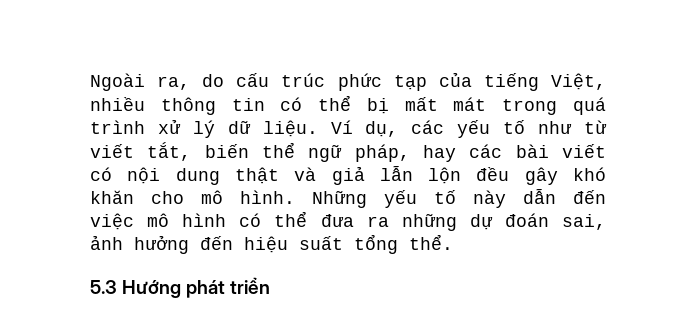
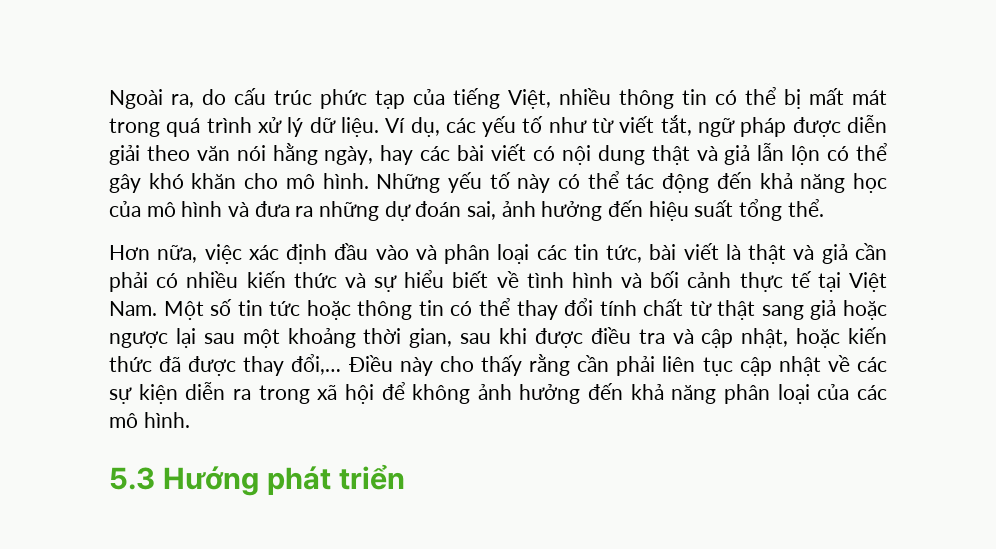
- Ví dụ, các yếu tố như từ viết tắt, biến thể ngữ pháp, hay các bài viết có nội dung thật và giả lẫn lộn đều gây khó khăn cho mô hình.
+ Ví dụ, các yếu tố như từ viết tắt, ngữ pháp được diễn giải theo văn nói hằng ngày, hay các bài viết có nội dung thật và giả lẫn lộn có thể gây khó khăn cho mô hình.
- Những yếu tố này dẫn đến việc mô hình có thể đưa ra những dự đoán sai, ảnh hưởng đến hiệu suất tổng thể.
+ Những yếu tố này có thể tác động đến khả năng học của mô hình và đưa ra những dự đoán sai, ảnh hưởng đến hiệu suất tổng thể.
+ Hơn nữa, việc xác định đầu vào và phân loại các tin tức, bài viết là thật và giả cần phải có nhiều kiến thức và sự hiểu biết về tình hình và bối cảnh thực tế tại Việt Nam. Một số tin tức hoặc thông tin có thể thay đổi tính chất từ thật sang giả hoặc ngược lại sau một khoảng thời gian, sau khi được điều tra và cập nhật, hoặc kiến thức đã được thay đổi,… Điều này cho thấy rằng cần phải liên tục cập nhật về các sự kiện diễn ra trong xã hội để không ảnh hưởng đến khả năng phân loại của các mô hình.

